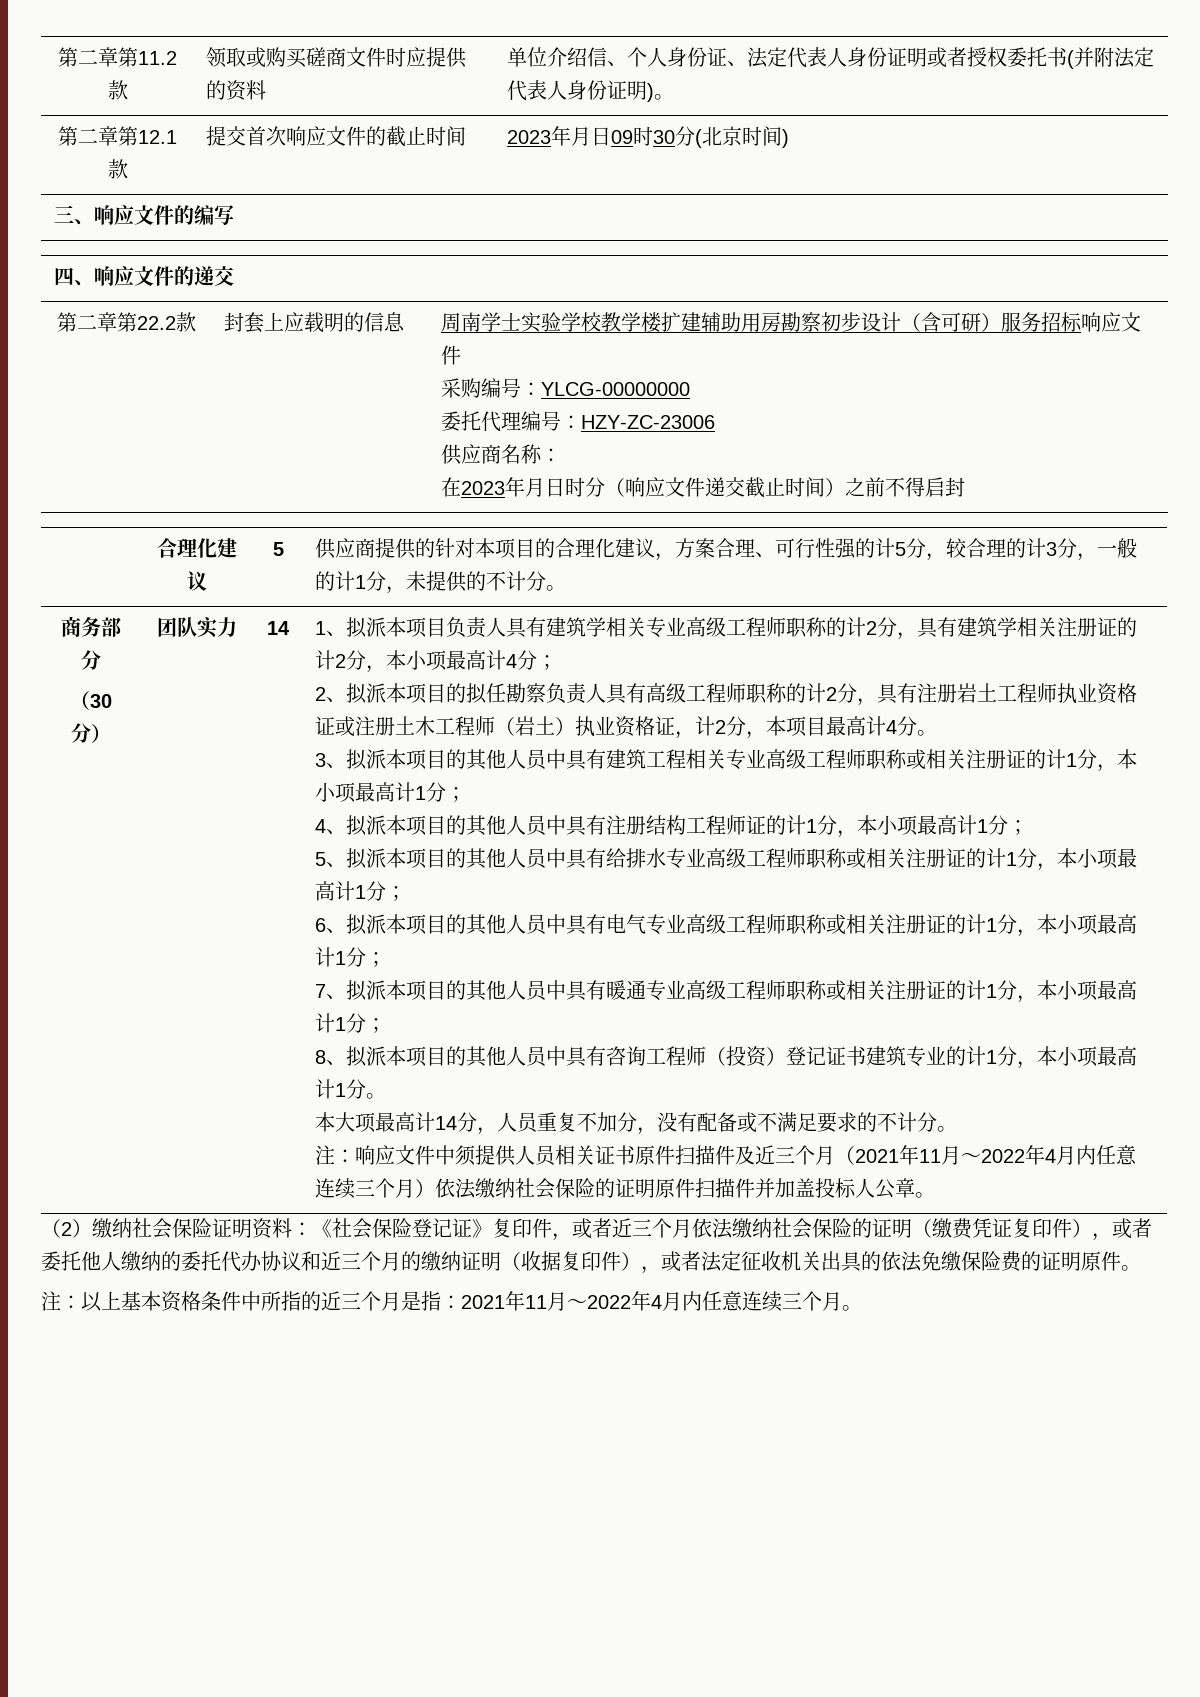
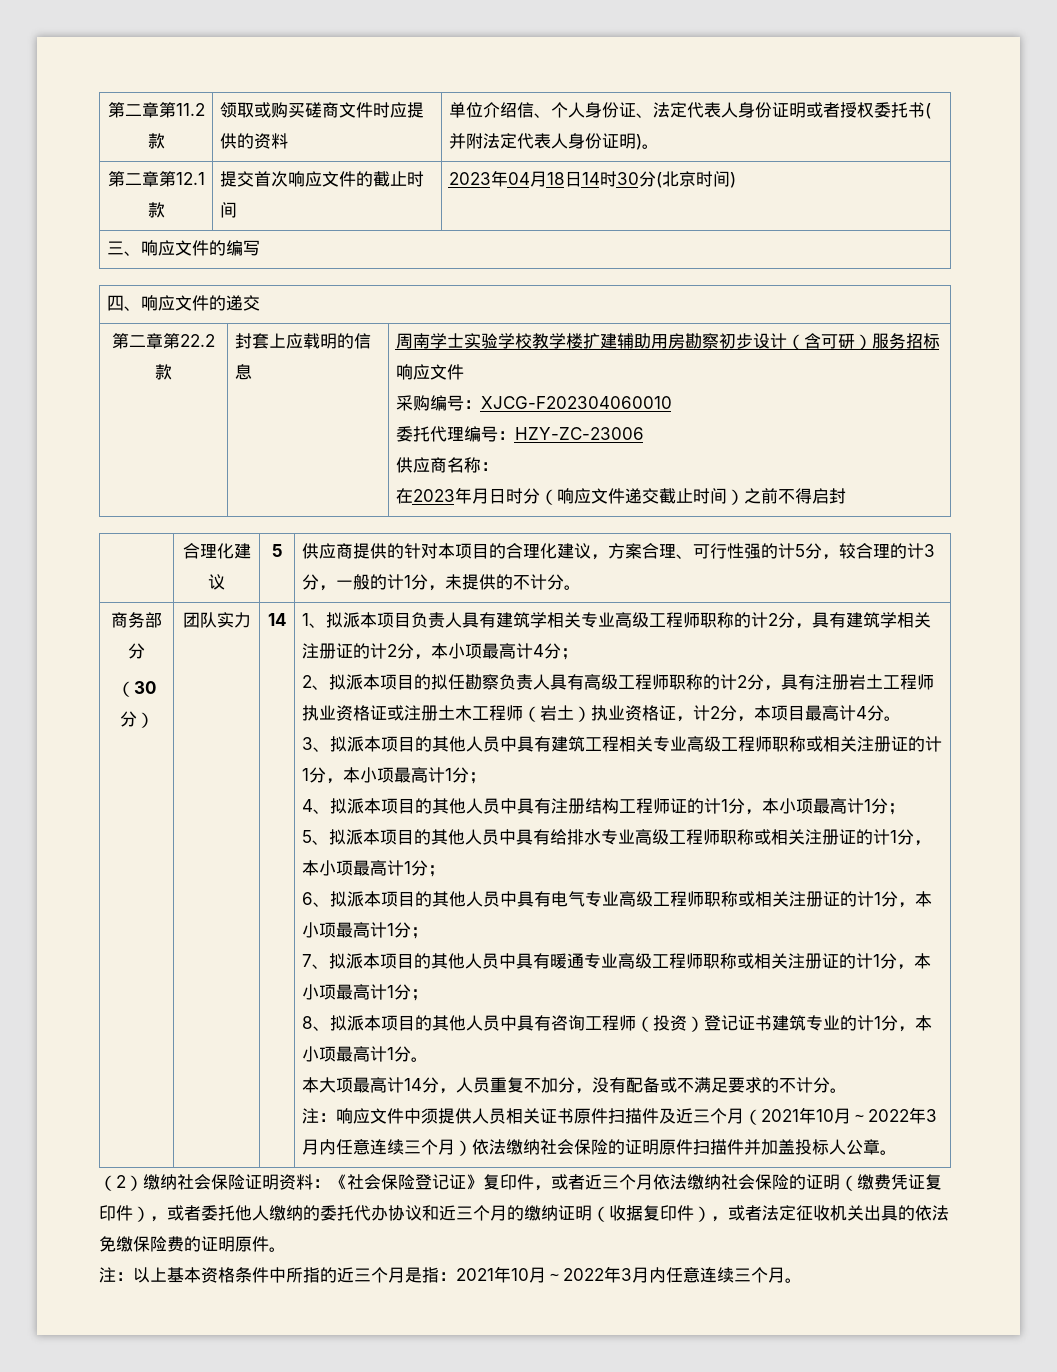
- 第二章第12.1款 | 提交首次响应文件的截止时间 | 2023年月日09时30分(北京时间)
+ 第二章第12.1款 | 提交首次响应文件的截止时间 | 2023年04月18日14时30分(北京时间)
- 采购编号：YLCG-00000000
+ 采购编号：XJCG-F202304060010
- 注：响应文件中须提供人员相关证书原件扫描件及近三个月（2021年11月～2022年4月内任意连续三个月）依法缴纳社会保险的证明原件扫描件并加盖投标人公章。
+ 注：响应文件中须提供人员相关证书原件扫描件及近三个月（2021年10月～2022年3月内任意连续三个月）依法缴纳社会保险的证明原件扫描件并加盖投标人公章。
- 注：以上基本资格条件中所指的近三个月是指：2021年11月～2022年4月内任意连续三个月。
+ 注：以上基本资格条件中所指的近三个月是指：2021年10月～2022年3月内任意连续三个月。

